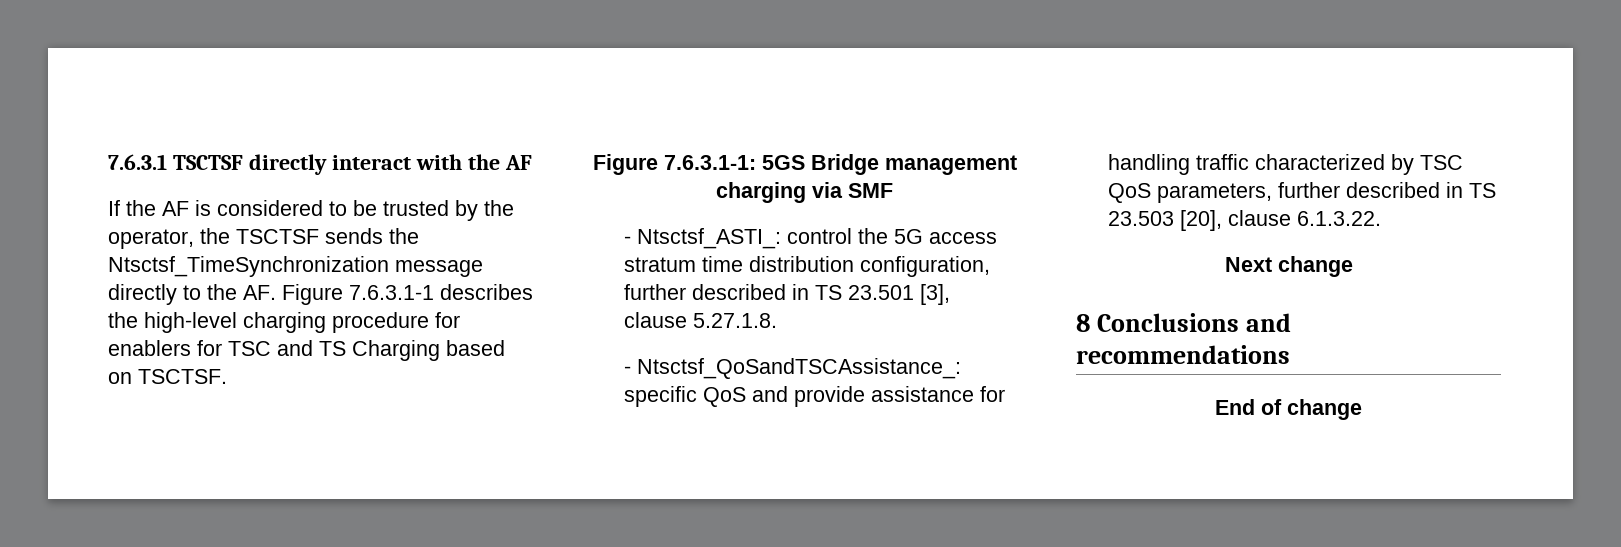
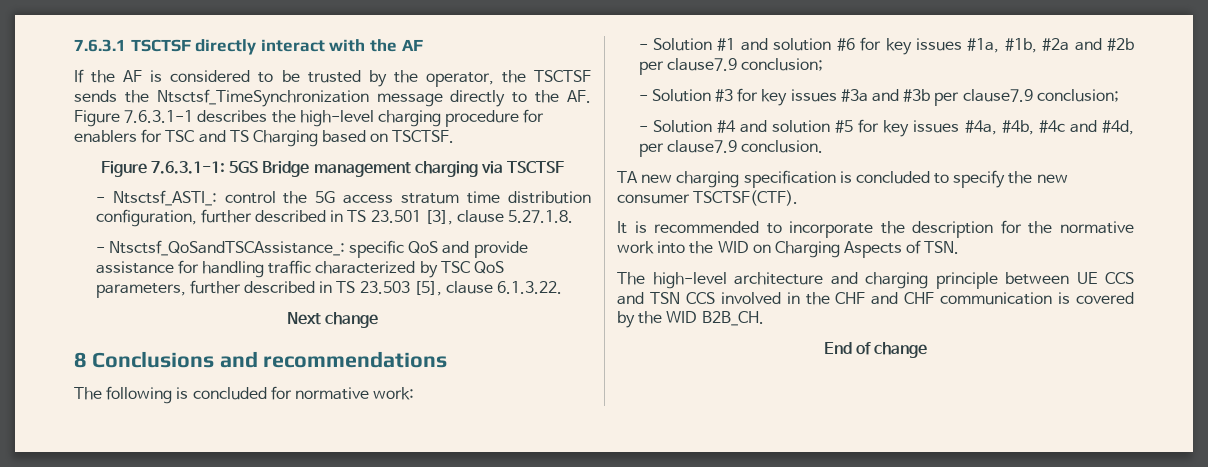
- Figure 7.6.3.1-1: 5GS Bridge management charging via SMF
+ Figure 7.6.3.1-1: 5GS Bridge management charging via TSCTSF
- - Ntsctsf_QoSandTSCAssistance_: specific QoS and provide assistance for handling traffic characterized by TSC QoS parameters, further described in TS 23.503 [20], clause 6.1.3.22.
+ - Ntsctsf_QoSandTSCAssistance_: specific QoS and provide assistance for handling traffic characterized by TSC QoS parameters, further described in TS 23.503 [5], clause 6.1.3.22.
+ The following is concluded for normative work:
+ - Solution #1 and solution #6 for key issues #1a, #1b, #2a and #2b per clause7.9 conclusion;
+ - Solution #3 for key issues #3a and #3b per clause7.9 conclusion;
+ - Solution #4 and solution #5 for key issues #4a, #4b, #4c and #4d, per clause7.9 conclusion.
+ TA new charging specification is concluded to specify the new consumer TSCTSF(CTF).
+ It is recommended to incorporate the description for the normative work into the WID on Charging Aspects of TSN.
+ The high-level architecture and charging principle between UE CCS and TSN CCS involved in the CHF and CHF communication is covered by the WID B2B_CH.

